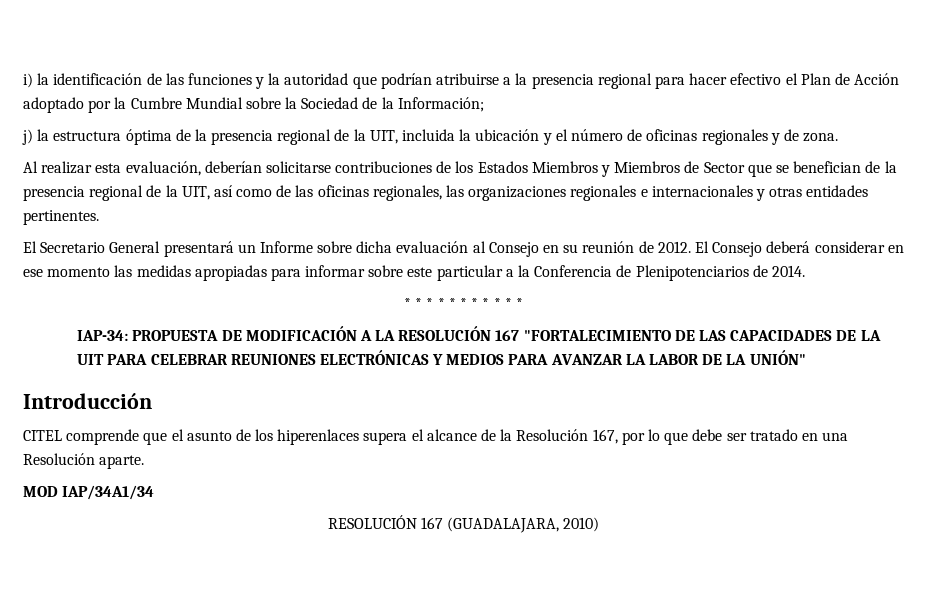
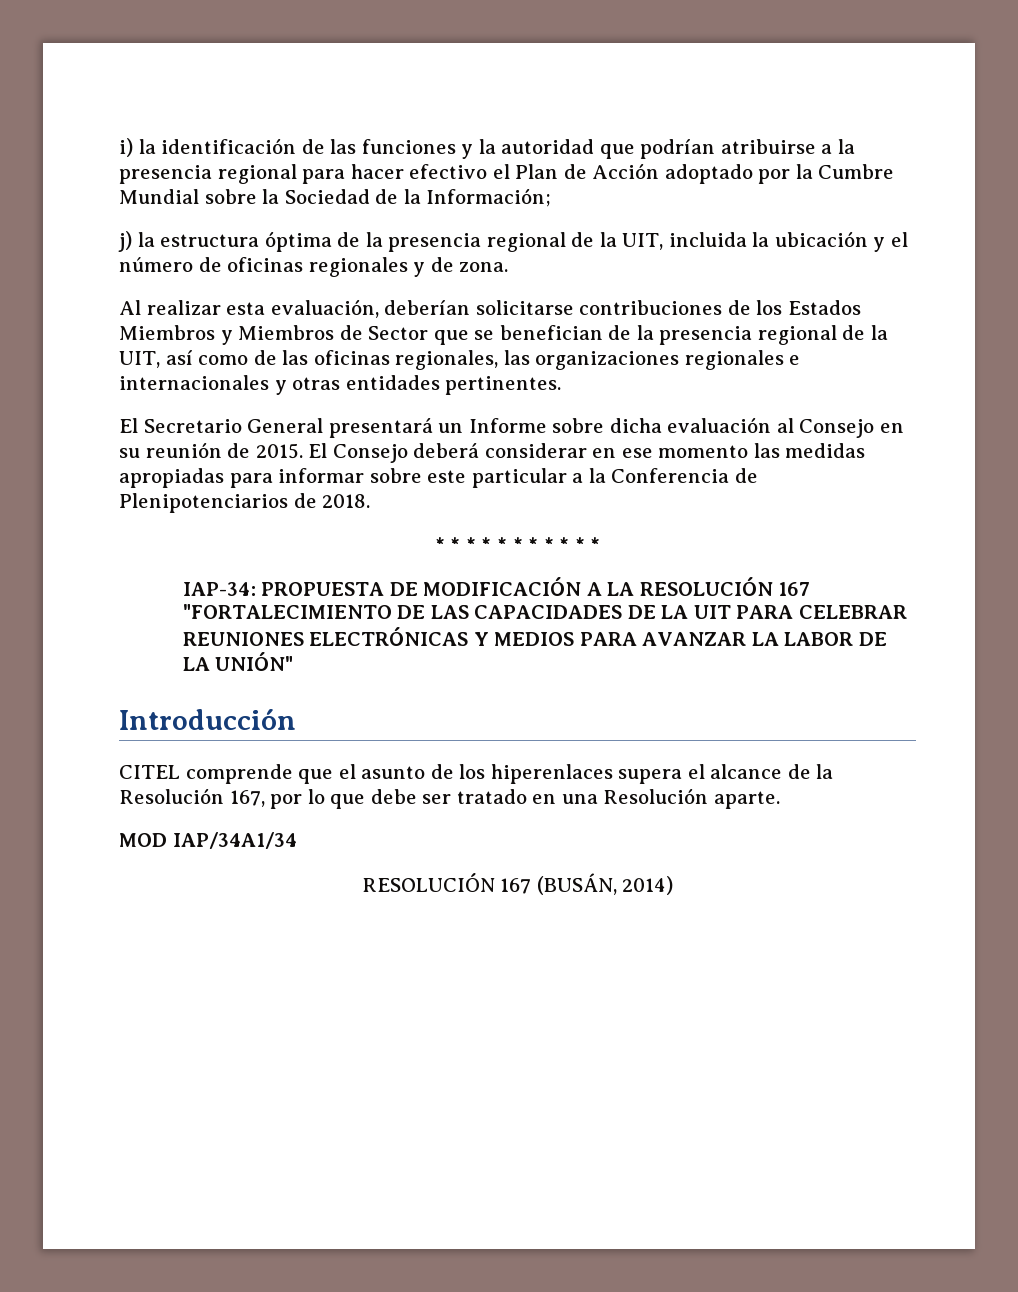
- El Secretario General presentará un Informe sobre dicha evaluación al Consejo en su reunión de 2012.
+ El Secretario General presentará un Informe sobre dicha evaluación al Consejo en su reunión de 2015.
- El Consejo deberá considerar en ese momento las medidas apropiadas para informar sobre este particular a la Conferencia de Plenipotenciarios de 2014.
+ El Consejo deberá considerar en ese momento las medidas apropiadas para informar sobre este particular a la Conferencia de Plenipotenciarios de 2018.
- RESOLUCIÓN 167 (GUADALAJARA, 2010)
+ RESOLUCIÓN 167 (BUSÁN, 2014)

